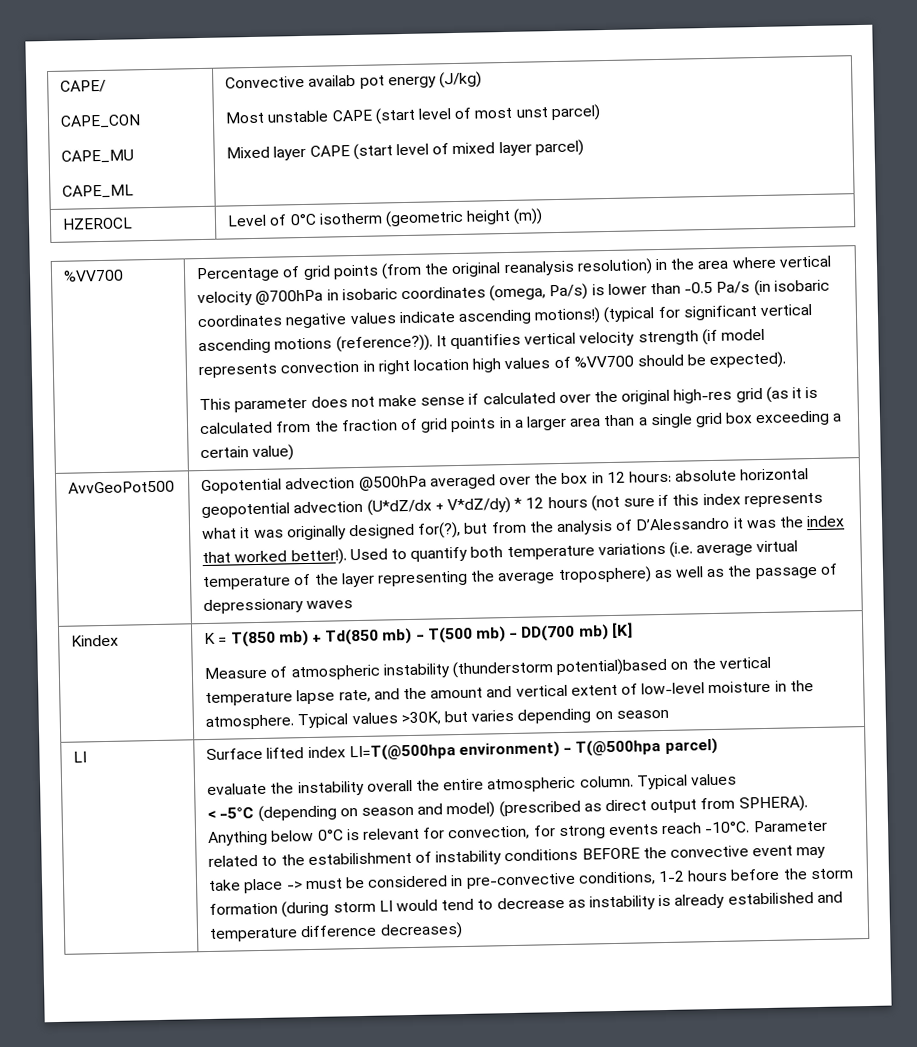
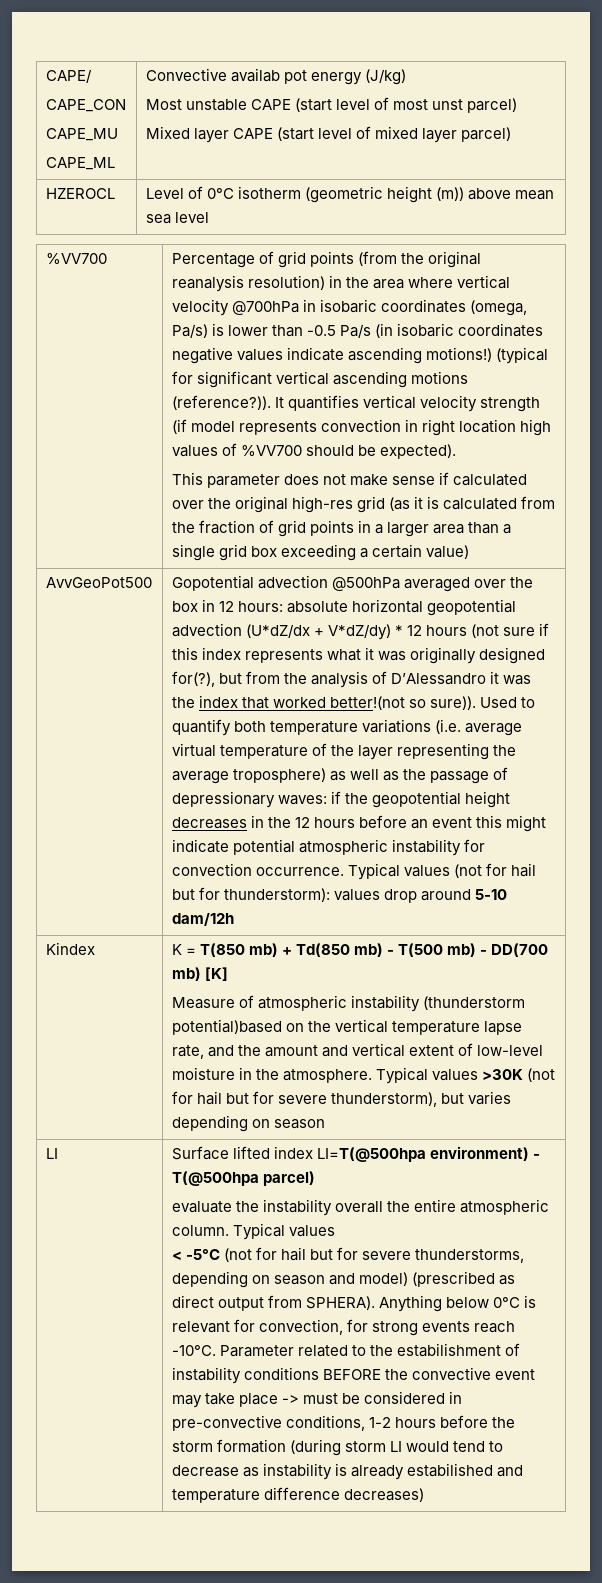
- HZEROCL | Level of 0°C isotherm (geometric height (m))
+ HZEROCL | Level of 0°C isotherm (geometric height (m)) above mean sea level
- Gopotential advection @500hPa averaged over the box in 12 hours: absolute horizontal geopotential advection (U*dZ/dx + V*dZ/dy) * 12 hours (not sure if this index represents what it was originally designed for(?), but from the analysis of D’Alessandro it was the index that worked better!).
+ Gopotential advection @500hPa averaged over the box in 12 hours: absolute horizontal geopotential advection (U*dZ/dx + V*dZ/dy) * 12 hours (not sure if this index represents what it was originally designed for(?), but from the analysis of D’Alessandro it was the index that worked better!(not so sure)).
- Used to quantify both temperature variations (i.e. average virtual temperature of the layer representing the average troposphere) as well as the passage of depressionary waves
+ Used to quantify both temperature variations (i.e. average virtual temperature of the layer representing the average troposphere) as well as the passage of depressionary waves: if the geopotential height decreases in the 12 hours before an event this might indicate potential atmospheric instability for convection occurrence. Typical values (not for hail but for thunderstorm): values drop around 5-10 dam/12h
- Typical values >30K, but varies depending on season
+ Typical values >30K (not for hail but for severe thunderstorm), but varies depending on season
- < -5°C (depending on season and model) (prescribed as direct output from SPHERA).
+ < -5°C (not for hail but for severe thunderstorms, depending on season and model) (prescribed as direct output from SPHERA).

